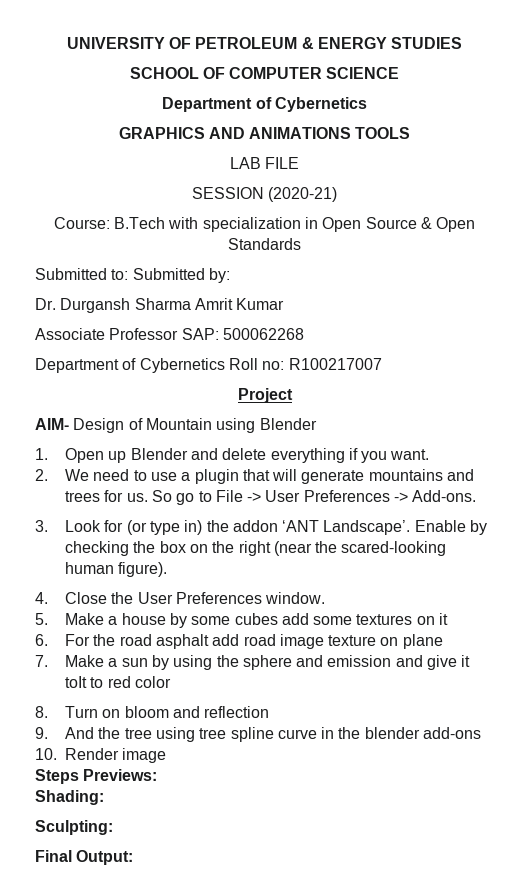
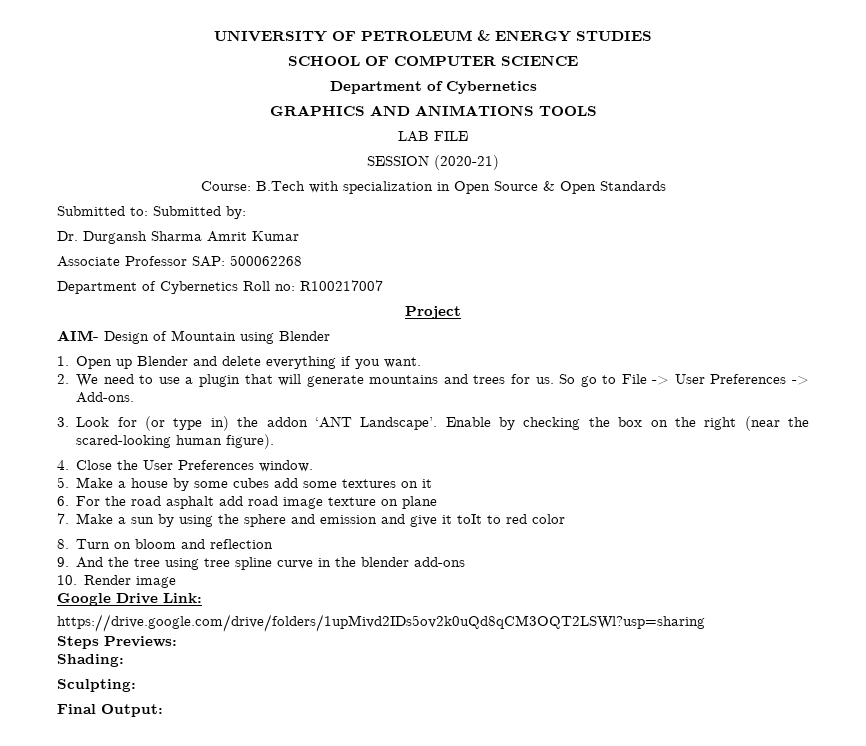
+ Google Drive Link:
+ https://drive.google.com/drive/folders/1upMivd2IDs5ov2k0uQd8qCM3OQT2LSWl?usp=sharing

